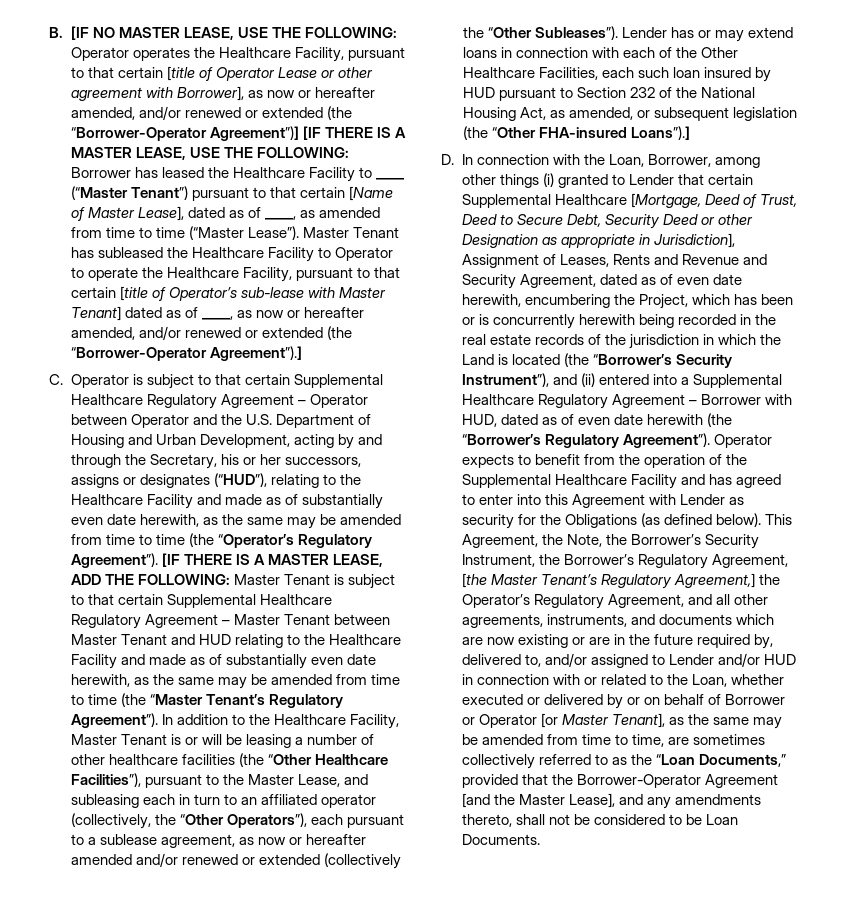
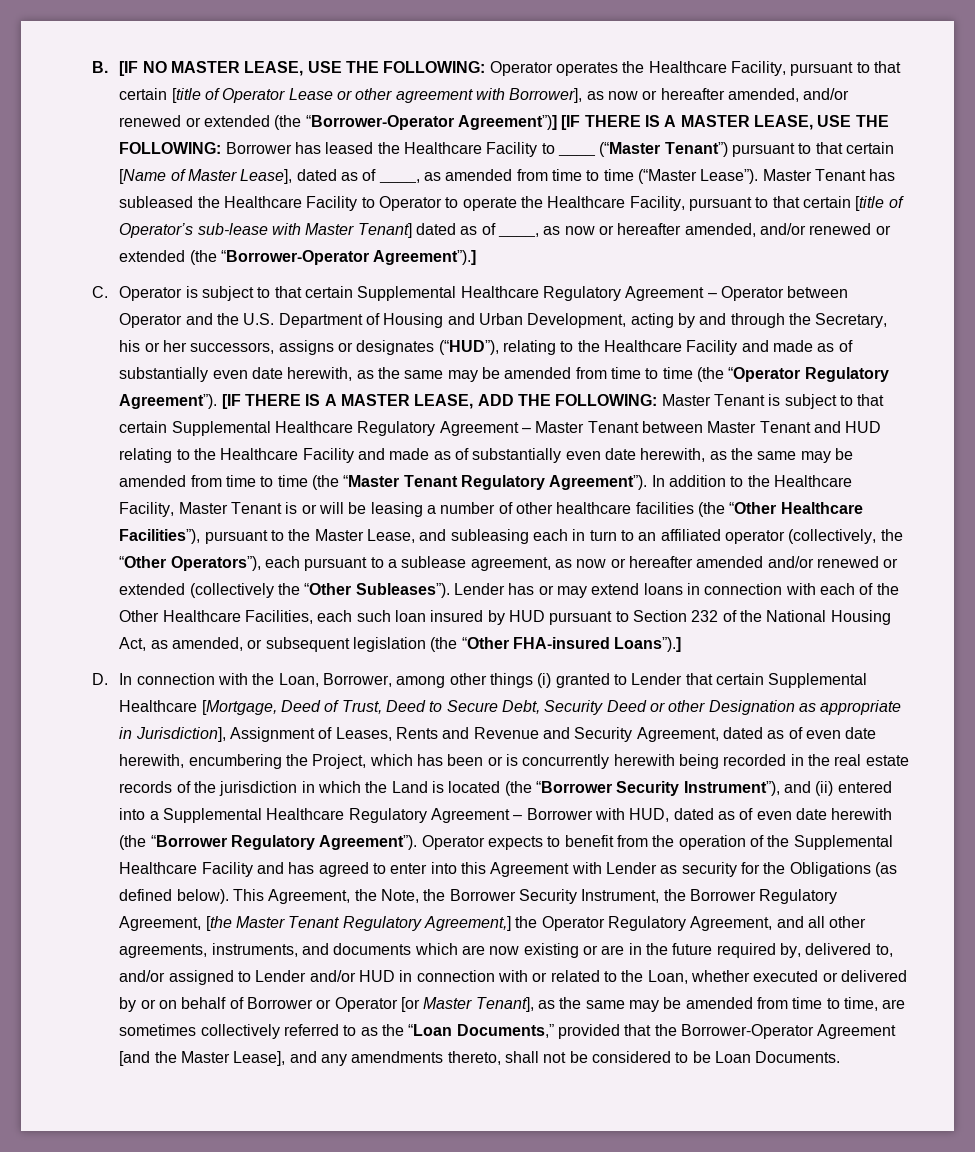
- C. Operator is subject to that certain Supplemental Healthcare Regulatory Agreement – Operator between Operator and the U.S. Department of Housing and Urban Development, acting by and through the Secretary, his or her successors, assigns or designates (“HUD”), relating to the Healthcare Facility and made as of substantially even date herewith, as the same may be amended from time to time (the “Operator’s Regulatory Agreement”).
+ C. Operator is subject to that certain Supplemental Healthcare Regulatory Agreement – Operator between Operator and the U.S. Department of Housing and Urban Development, acting by and through the Secretary, his or her successors, assigns or designates (“HUD”), relating to the Healthcare Facility and made as of substantially even date herewith, as the same may be amended from time to time (the “Operator Regulatory Agreement”).
- [IF THERE IS A MASTER LEASE, ADD THE FOLLOWING: Master Tenant is subject to that certain Supplemental Healthcare Regulatory Agreement – Master Tenant between Master Tenant and HUD relating to the Healthcare Facility and made as of substantially even date herewith, as the same may be amended from time to time (the “Master Tenant’s Regulatory Agreement”).
+ [IF THERE IS A MASTER LEASE, ADD THE FOLLOWING: Master Tenant is subject to that certain Supplemental Healthcare Regulatory Agreement – Master Tenant between Master Tenant and HUD relating to the Healthcare Facility and made as of substantially even date herewith, as the same may be amended from time to time (the “Master Tenant Regulatory Agreement”).
- D. In connection with the Loan, Borrower, among other things (i) granted to Lender that certain Supplemental Healthcare [Mortgage, Deed of Trust, Deed to Secure Debt, Security Deed or other Designation as appropriate in Jurisdiction], Assignment of Leases, Rents and Revenue and Security Agreement, dated as of even date herewith, encumbering the Project, which has been or is concurrently herewith being recorded in the real estate records of the jurisdiction in which the Land is located (the “Borrower’s Security Instrument”), and (ii) entered into a Supplemental Healthcare Regulatory Agreement – Borrower with HUD, dated as of even date herewith (the “Borrower’s Regulatory Agreement”).
+ D. In connection with the Loan, Borrower, among other things (i) granted to Lender that certain Supplemental Healthcare [Mortgage, Deed of Trust, Deed to Secure Debt, Security Deed or other Designation as appropriate in Jurisdiction], Assignment of Leases, Rents and Revenue and Security Agreement, dated as of even date herewith, encumbering the Project, which has been or is concurrently herewith being recorded in the real estate records of the jurisdiction in which the Land is located (the “Borrower Security Instrument”), and (ii) entered into a Supplemental Healthcare Regulatory Agreement – Borrower with HUD, dated as of even date herewith (the “Borrower Regulatory Agreement”).
- This Agreement, the Note, the Borrower’s Security Instrument, the Borrower’s Regulatory Agreement, [the Master Tenant’s Regulatory Agreement,] the Operator’s Regulatory Agreement, and all other agreements, instruments, and documents which are now existing or are in the future required by, delivered to, and/or assigned to Lender and/or HUD in connection with or related to the Loan, whether executed or delivered by or on behalf of Borrower or Operator [or Master Tenant], as the same may be amended from time to time, are sometimes collectively referred to as the “Loan Documents,” provided that the Borrower-Operator Agreement [and the Master Lease], and any amendments thereto, shall not be considered to be Loan Documents.
+ This Agreement, the Note, the Borrower Security Instrument, the Borrower Regulatory Agreement, [the Master Tenant Regulatory Agreement,] the Operator Regulatory Agreement, and all other agreements, instruments, and documents which are now existing or are in the future required by, delivered to, and/or assigned to Lender and/or HUD in connection with or related to the Loan, whether executed or delivered by or on behalf of Borrower or Operator [or Master Tenant], as the same may be amended from time to time, are sometimes collectively referred to as the “Loan Documents,” provided that the Borrower-Operator Agreement [and the Master Lease], and any amendments thereto, shall not be considered to be Loan Documents.

